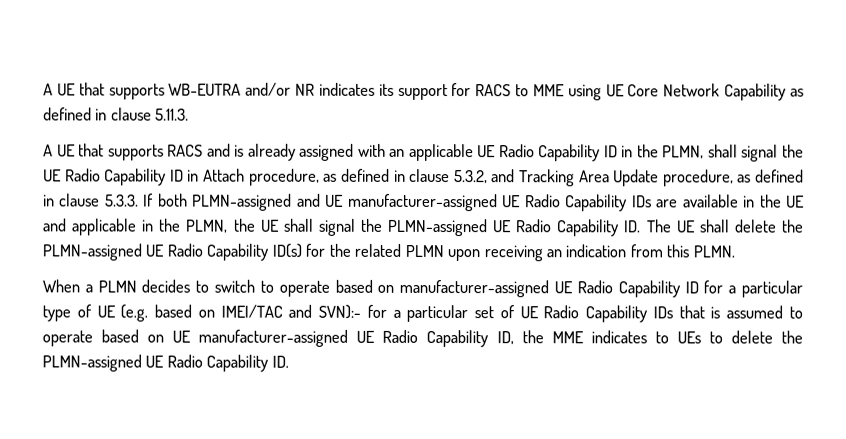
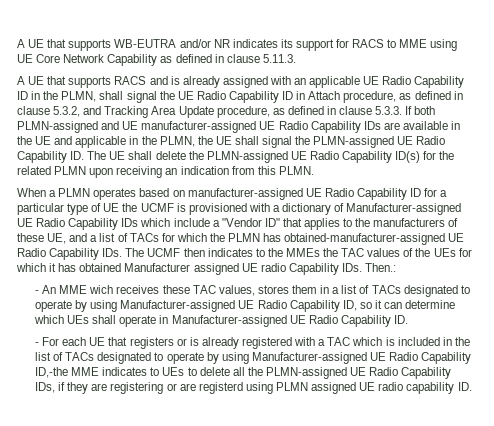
- When a PLMN decides to switch to operate based on manufacturer-assigned UE Radio Capability ID for a particular type of UE (e.g. based on IMEI/TAC and SVN):- for a particular set of UE Radio Capability IDs that is assumed to operate based on UE manufacturer-assigned UE Radio Capability ID, the MME indicates to UEs to delete the PLMN-assigned UE Radio Capability ID.
+ When a PLMN operates based on manufacturer-assigned UE Radio Capability ID for a particular type of UE the UCMF is provisioned with a dictionary of Manufacturer-assigned UE Radio Capability IDs which include a "Vendor ID" that applies to the manufacturers of these UE, and a list of TACs for which the PLMN has obtained-manufacturer-assigned UE Radio Capability IDs. The UCMF then indicates to the MMEs the TAC values of the UEs for which it has obtained Manufacturer assigned UE radio Capability IDs. Then.:
+ - An MME wich receives these TAC values, stores them in a list of TACs designated to operate by using Manufacturer-assigned UE Radio Capability ID, so it can determine which UEs shall operate in Manufacturer-assigned UE Radio Capability ID.
+ - For each UE that registers or is already registered with a TAC which is included in the list of TACs designated to operate by using Manufacturer-assigned UE Radio Capability ID,-the MME indicates to UEs to delete all the PLMN-assigned UE Radio Capability IDs, if they are registering or are registerd using PLMN assigned UE radio capability ID.

